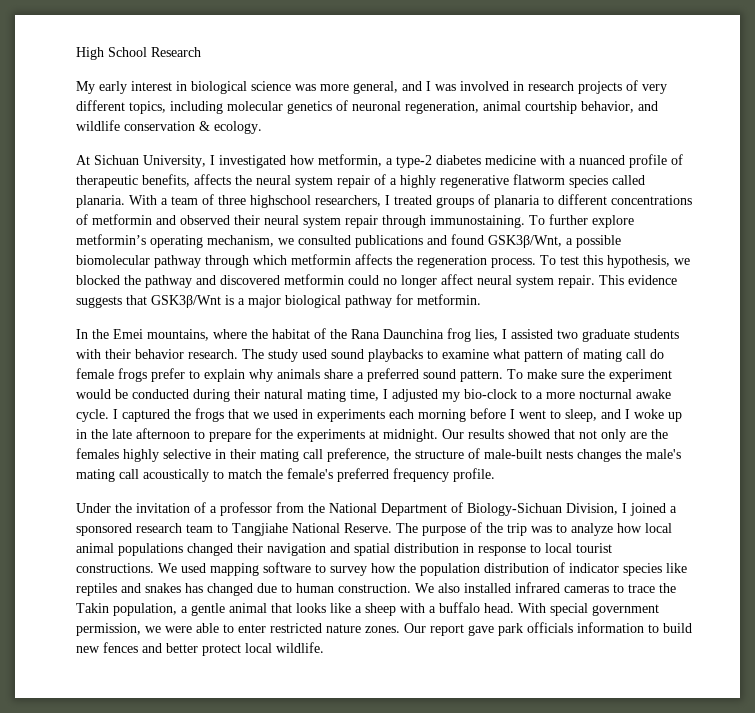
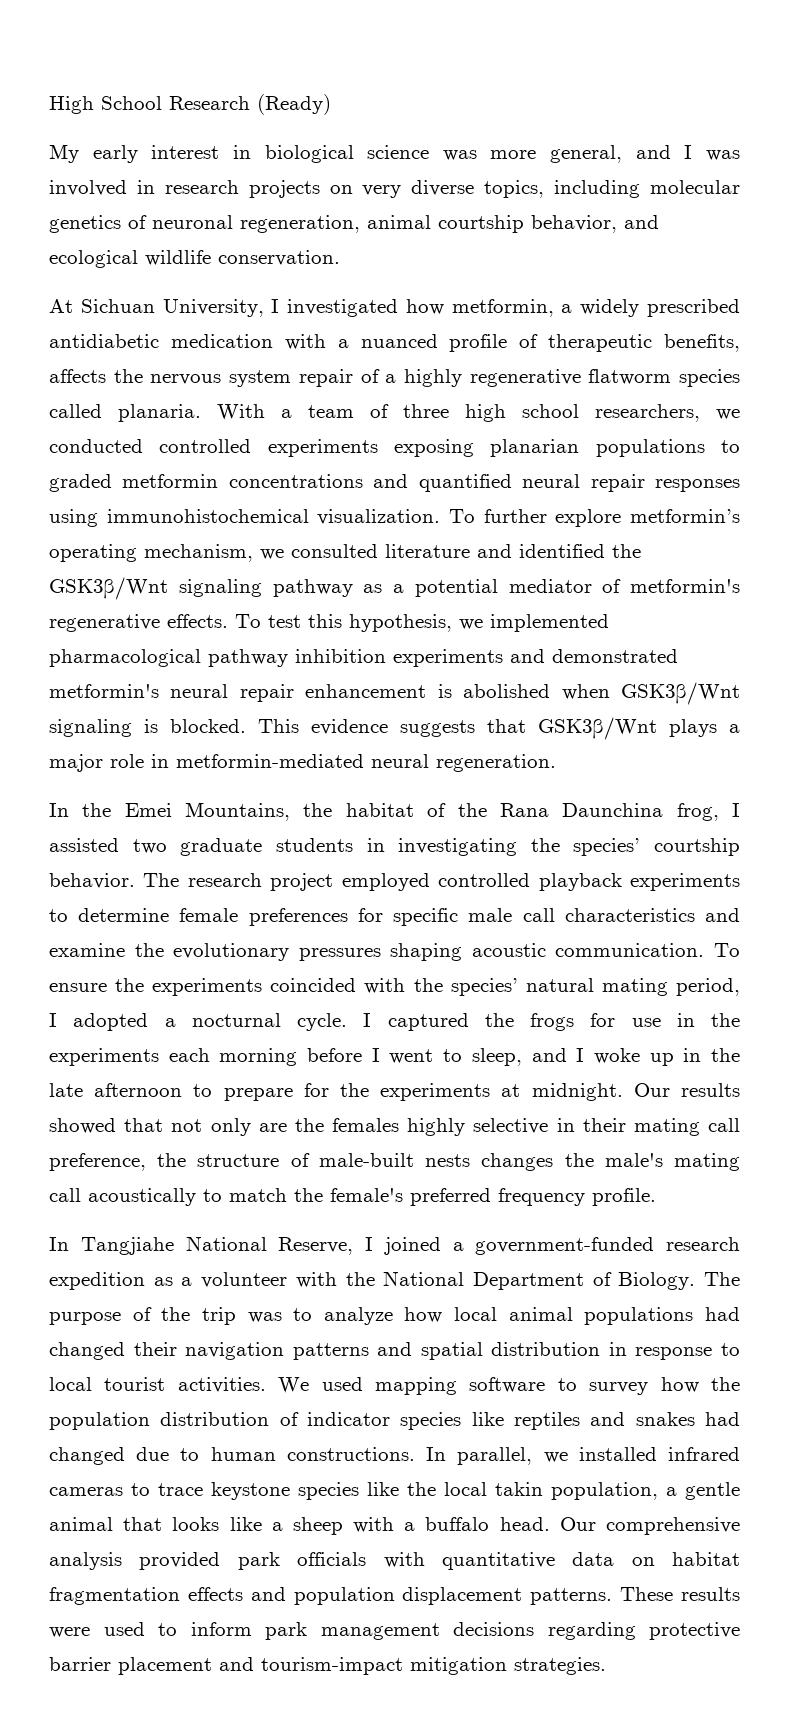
- High School Research
+ High School Research (Ready)
- My early interest in biological science was more general, and I was involved in research projects of very different topics, including molecular genetics of neuronal regeneration, animal courtship behavior, and wildlife conservation & ecology.
+ My early interest in biological science was more general, and I was involved in research projects on very diverse topics, including molecular genetics of neuronal regeneration, animal courtship behavior, and ecological wildlife conservation.
- At Sichuan University, I investigated how metformin, a type-2 diabetes medicine with a nuanced profile of therapeutic benefits, affects the neural system repair of a highly regenerative flatworm species called planaria.
+ At Sichuan University, I investigated how metformin, a widely prescribed antidiabetic medication with a nuanced profile of therapeutic benefits, affects the nervous system repair of a highly regenerative flatworm species called planaria.
- With a team of three highschool researchers, I treated groups of planaria to different concentrations of metformin and observed their neural system repair through immunostaining.
+ With a team of three high school researchers, we conducted controlled experiments exposing planarian populations to graded metformin concentrations and quantified neural repair responses using immunohistochemical visualization.
- To further explore metformin’s operating mechanism, we consulted publications and found GSK3β/Wnt, a possible biomolecular pathway through which metformin affects the regeneration process.
+ To further explore metformin’s operating mechanism, we consulted literature and identified the GSK3β/Wnt signaling pathway as a potential mediator of metformin's regenerative effects.
- To test this hypothesis, we blocked the pathway and discovered metformin could no longer affect neural system repair.
+ To test this hypothesis, we implemented pharmacological pathway inhibition experiments and demonstrated metformin's neural repair enhancement is abolished when GSK3β/Wnt signaling is blocked.
- This evidence suggests that GSK3β/Wnt is a major biological pathway for metformin.
+ This evidence suggests that GSK3β/Wnt plays a major role in metformin-mediated neural regeneration.
- In the Emei mountains, where the habitat of the Rana Daunchina frog lies, I assisted two graduate students with their behavior research. The study used sound playbacks to examine what pattern of mating call do female frogs prefer to explain why animals share a preferred sound pattern. To make sure the experiment would be conducted during their natural mating time, I adjusted my bio-clock to a more nocturnal awake cycle.
+ In the Emei Mountains, the habitat of the Rana Daunchina frog, I assisted two graduate students in investigating the species’ courtship behavior. The research project employed controlled playback experiments to determine female preferences for specific male call characteristics and examine the evolutionary pressures shaping acoustic communication. To ensure the experiments coincided with the species’ natural mating period, I adopted a nocturnal cycle.
- I captured the frogs that we used in experiments each morning before I went to sleep, and I woke up in the late afternoon to prepare for the experiments at midnight.
+ I captured the frogs for use in the experiments each morning before I went to sleep, and I woke up in the late afternoon to prepare for the experiments at midnight.
- Under the invitation of a professor from the National Department of Biology-Sichuan Division, I joined a sponsored research team to Tangjiahe National Reserve.
+ In Tangjiahe National Reserve, I joined a government-funded research expedition as a volunteer with the National Department of Biology.
- The purpose of the trip was to analyze how local animal populations changed their navigation and spatial distribution in response to local tourist constructions.
+ The purpose of the trip was to analyze how local animal populations had changed their navigation patterns and spatial distribution in response to local tourist activities.
- We used mapping software to survey how the population distribution of indicator species like reptiles and snakes has changed due to human construction. We also installed infrared cameras to trace the Takin population, a gentle animal that looks like a sheep with a buffalo head.
+ We used mapping software to survey how the population distribution of indicator species like reptiles and snakes had changed due to human constructions. In parallel, we installed infrared cameras to trace keystone species like the local takin population, a gentle animal that looks like a sheep with a buffalo head.
- With special government permission, we were able to enter restricted nature zones. Our report gave park officials information to build new fences and better protect local wildlife.
+ Our comprehensive analysis provided park officials with quantitative data on habitat fragmentation effects and population displacement patterns. These results were used to inform park management decisions regarding protective barrier placement and tourism-impact mitigation strategies.

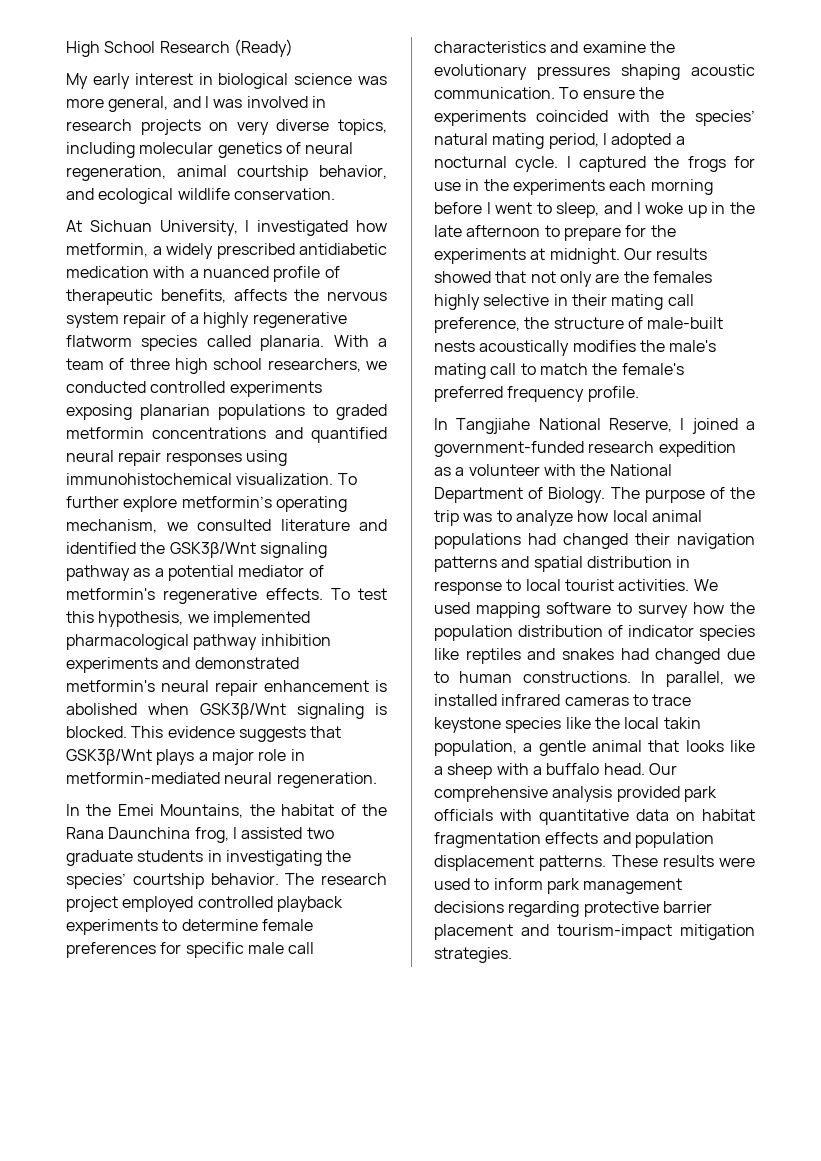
- My early interest in biological science was more general, and I was involved in research projects on very diverse topics, including molecular genetics of neuronal regeneration, animal courtship behavior, and ecological wildlife conservation.
+ My early interest in biological science was more general, and I was involved in research projects on very diverse topics, including molecular genetics of neural regeneration, animal courtship behavior, and ecological wildlife conservation.
- Our results showed that not only are the females highly selective in their mating call preference, the structure of male-built nests changes the male's mating call acoustically to match the female's preferred frequency profile.
+ Our results showed that not only are the females highly selective in their mating call preference, the structure of male-built nests acoustically modifies the male's mating call to match the female's preferred frequency profile.

